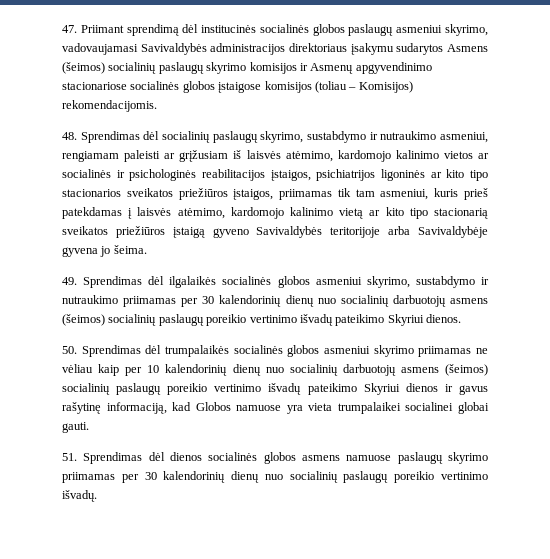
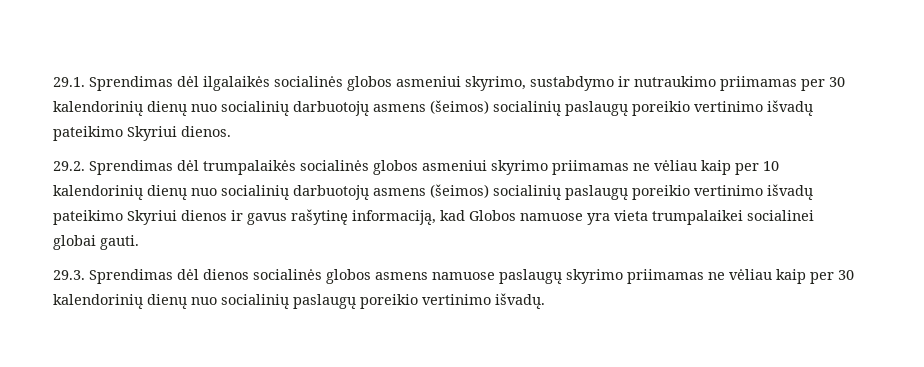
- 47. Priimant sprendimą dėl institucinės socialinės globos paslaugų asmeniui skyrimo, vadovaujamasi Savivaldybės administracijos direktoriaus įsakymu sudarytos Asmens (šeimos) socialinių paslaugų skyrimo komisijos ir Asmenų apgyvendinimo stacionariose socialinės globos įstaigose komisijos (toliau – Komisijos) rekomendacijomis.
- 48. Sprendimas dėl socialinių paslaugų skyrimo, sustabdymo ir nutraukimo asmeniui, rengiamam paleisti ar grįžusiam iš laisvės atėmimo, kardomojo kalinimo vietos ar socialinės ir psichologinės reabilitacijos įstaigos, psichiatrijos ligoninės ar kito tipo stacionarios sveikatos priežiūros įstaigos, priimamas tik tam asmeniui, kuris prieš patekdamas į laisvės atėmimo, kardomojo kalinimo vietą ar kito tipo stacionarią sveikatos priežiūros įstaigą gyveno Savivaldybės teritorijoje arba Savivaldybėje gyvena jo šeima.
- 49. Sprendimas dėl ilgalaikės socialinės globos asmeniui skyrimo, sustabdymo ir nutraukimo priimamas per 30 kalendorinių dienų nuo socialinių darbuotojų asmens (šeimos) socialinių paslaugų poreikio vertinimo išvadų pateikimo Skyriui dienos.
+ 29.1. Sprendimas dėl ilgalaikės socialinės globos asmeniui skyrimo, sustabdymo ir nutraukimo priimamas per 30 kalendorinių dienų nuo socialinių darbuotojų asmens (šeimos) socialinių paslaugų poreikio vertinimo išvadų pateikimo Skyriui dienos.
- 50. Sprendimas dėl trumpalaikės socialinės globos asmeniui skyrimo priimamas ne vėliau kaip per 10 kalendorinių dienų nuo socialinių darbuotojų asmens (šeimos) socialinių paslaugų poreikio vertinimo išvadų pateikimo Skyriui dienos ir gavus rašytinę informaciją, kad Globos namuose yra vieta trumpalaikei socialinei globai gauti.
+ 29.2. Sprendimas dėl trumpalaikės socialinės globos asmeniui skyrimo priimamas ne vėliau kaip per 10 kalendorinių dienų nuo socialinių darbuotojų asmens (šeimos) socialinių paslaugų poreikio vertinimo išvadų pateikimo Skyriui dienos ir gavus rašytinę informaciją, kad Globos namuose yra vieta trumpalaikei socialinei globai gauti.
- 51. Sprendimas dėl dienos socialinės globos asmens namuose paslaugų skyrimo priimamas per 30 kalendorinių dienų nuo socialinių paslaugų poreikio vertinimo išvadų.
+ 29.3. Sprendimas dėl dienos socialinės globos asmens namuose paslaugų skyrimo priimamas ne vėliau kaip per 30 kalendorinių dienų nuo socialinių paslaugų poreikio vertinimo išvadų.

